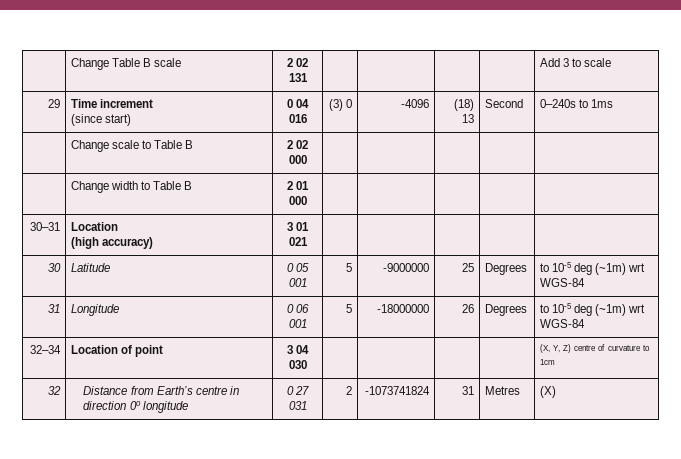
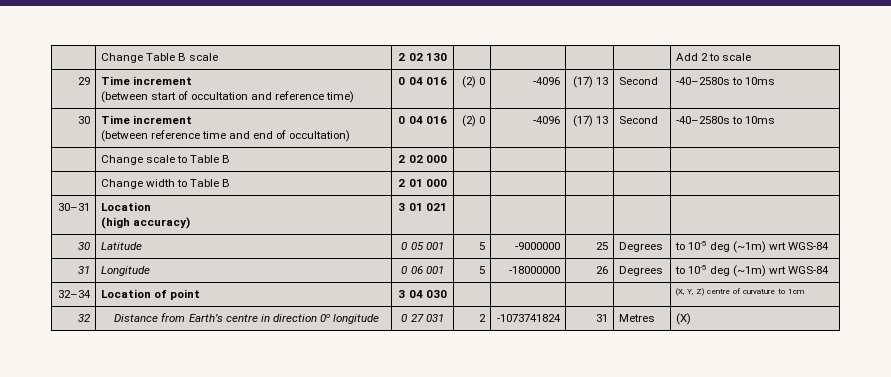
- | Change Table B scale | 2 02 131 | | | | | Add 3 to scale
+ | Change Table B scale | 2 02 130 | | | | | Add 2 to scale
  29 | Time increment
- (since start) | 0 04 016 | (3) 0 | -4096 | (18) 13 | Second | 0–240s to 1ms
+ (between start of occultation and reference time) | 0 04 016 | (2) 0 | -4096 | (17) 13 | Second | -40–2580s to 10ms
+ 30 | Time increment
+ (between reference time and end of occultation) | 0 04 016 | (2) 0 | -4096 | (17) 13 | Second | -40–2580s to 10ms

